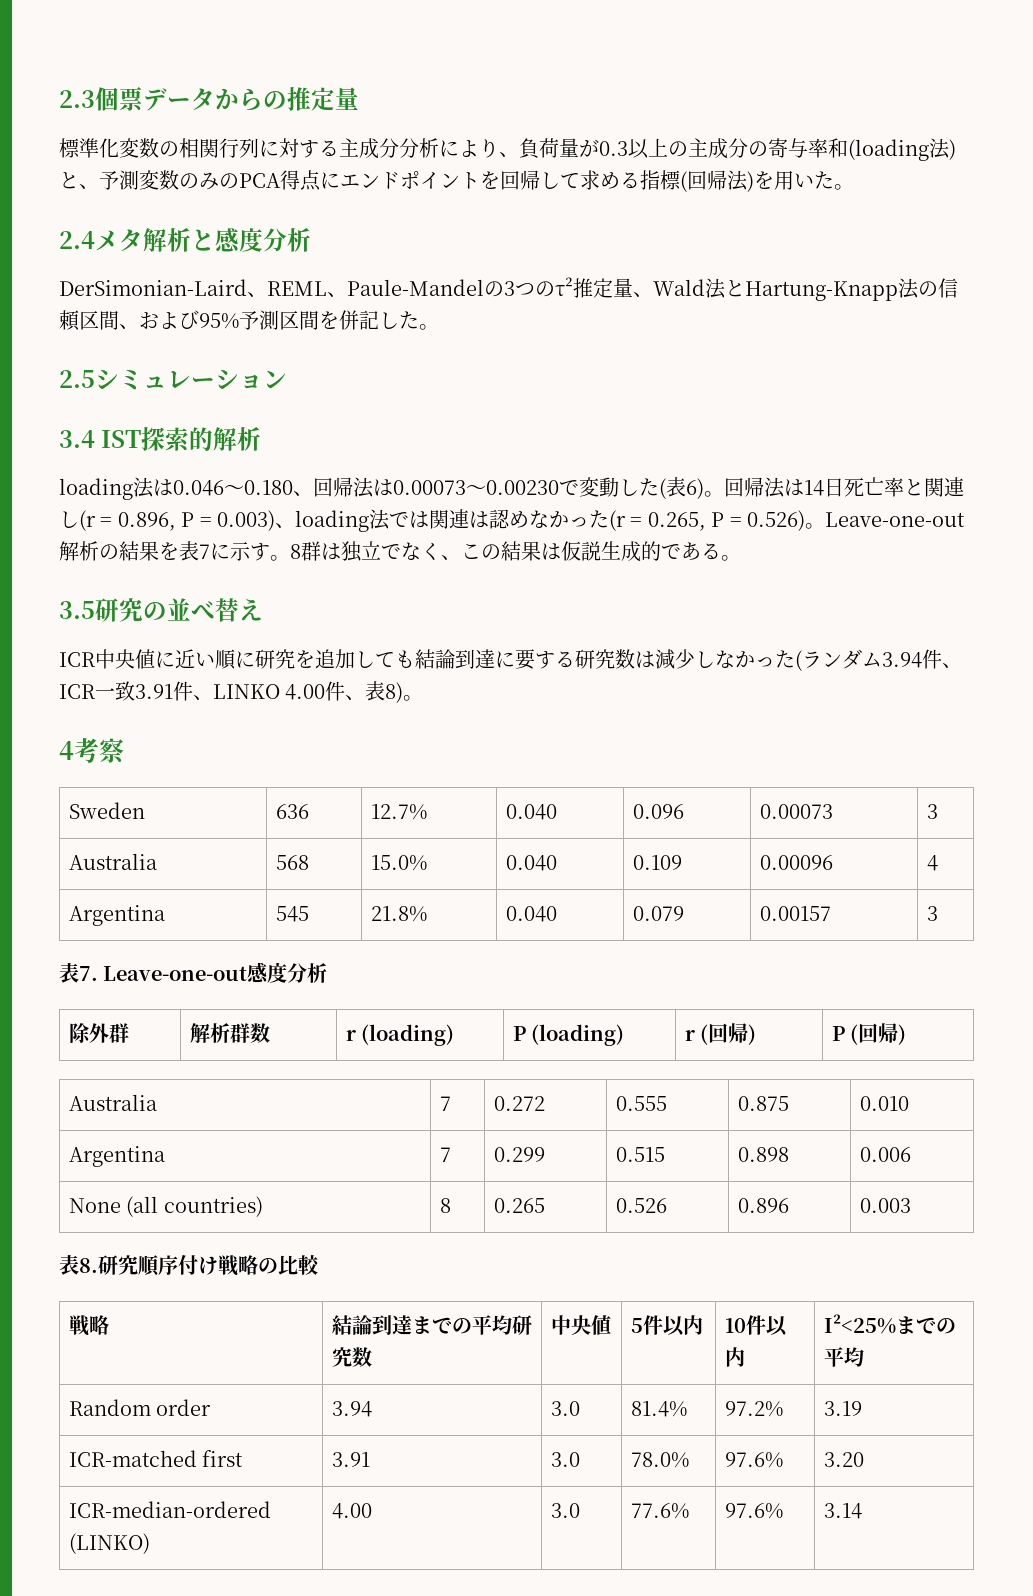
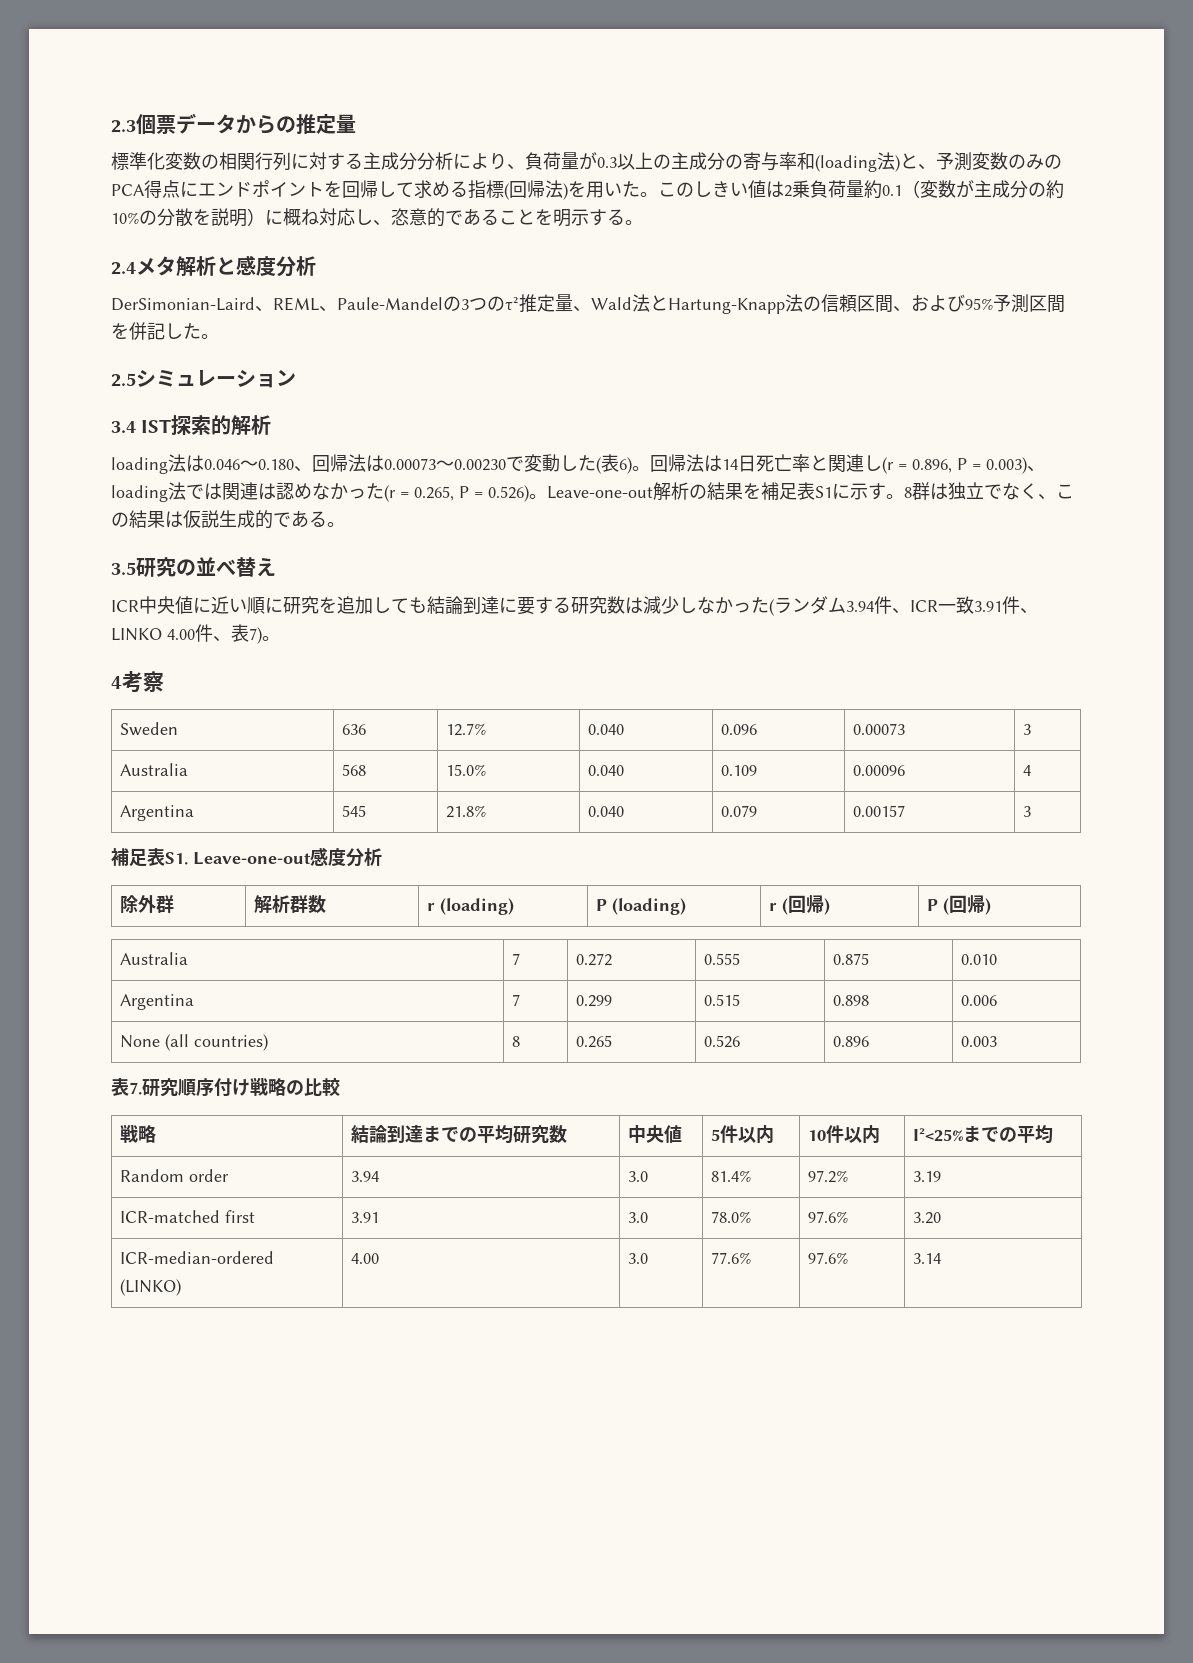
+ このしきい値は2乗負荷量約0.1（変数が主成分の約10%の分散を説明）に概ね対応し、恣意的であることを明示する。
- Leave-one-out解析の結果を表7に示す。
+ Leave-one-out解析の結果を補足表S1に示す。
- ICR中央値に近い順に研究を追加しても結論到達に要する研究数は減少しなかった(ランダム3.94件、ICR一致3.91件、LINKO 4.00件、表8)。
+ ICR中央値に近い順に研究を追加しても結論到達に要する研究数は減少しなかった(ランダム3.94件、ICR一致3.91件、LINKO 4.00件、表7)。
- 表7. Leave-one-out感度分析
+ 補足表S1. Leave-one-out感度分析
- 表8.研究順序付け戦略の比較
+ 表7.研究順序付け戦略の比較

